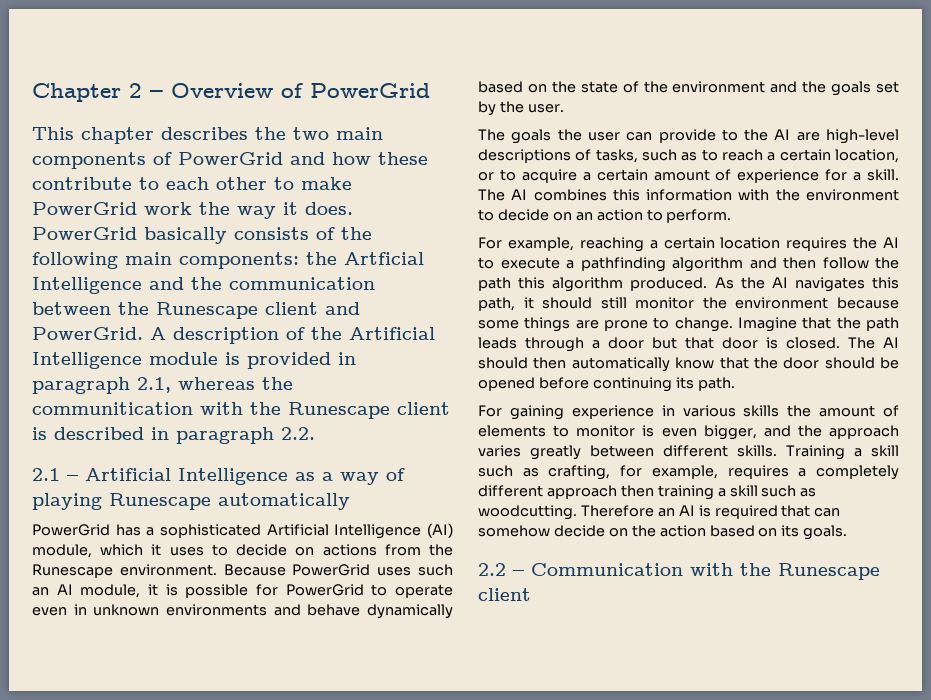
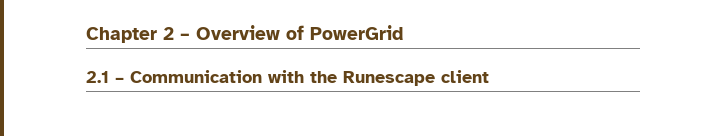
- This chapter describes the two main components of PowerGrid and how these contribute to each other to make PowerGrid work the way it does. PowerGrid basically consists of the following main components: the Artficial Intelligence and the communication between the Runescape client and PowerGrid. A description of the Artificial Intelligence module is provided in paragraph 2.1, whereas the communitication with the Runescape client is described in paragraph 2.2.
- 2.1 – Artificial Intelligence as a way of playing Runescape automatically
- PowerGrid has a sophisticated Artificial Intelligence (AI) module, which it uses to decide on actions from the Runescape environment. Because PowerGrid uses such an AI module, it is possible for PowerGrid to operate even in unknown environments and behave dynamically based on the state of the environment and the goals set by the user.
- The goals the user can provide to the AI are high-level descriptions of tasks, such as to reach a certain location, or to acquire a certain amount of experience for a skill. The AI combines this information with the environment to decide on an action to perform.
- For example, reaching a certain location requires the AI to execute a pathfinding algorithm and then follow the path this algorithm produced. As the AI navigates this path, it should still monitor the environment because some things are prone to change. Imagine that the path leads through a door but that door is closed. The AI should then automatically know that the door should be opened before continuing its path.
- For gaining experience in various skills the amount of elements to monitor is even bigger, and the approach varies greatly between different skills. Training a skill such as crafting, for example, requires a completely different approach then training a skill such as woodcutting. Therefore an AI is required that can somehow decide on the action based on its goals.
- 2.2 – Communication with the Runescape client
+ 2.1 – Communication with the Runescape client

